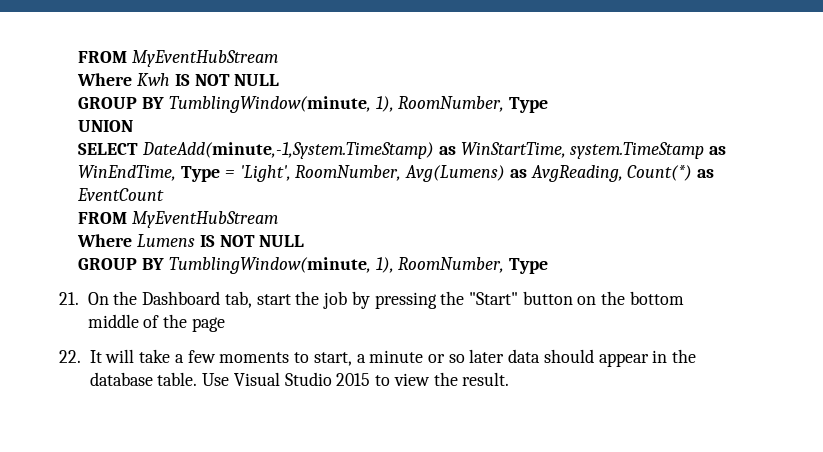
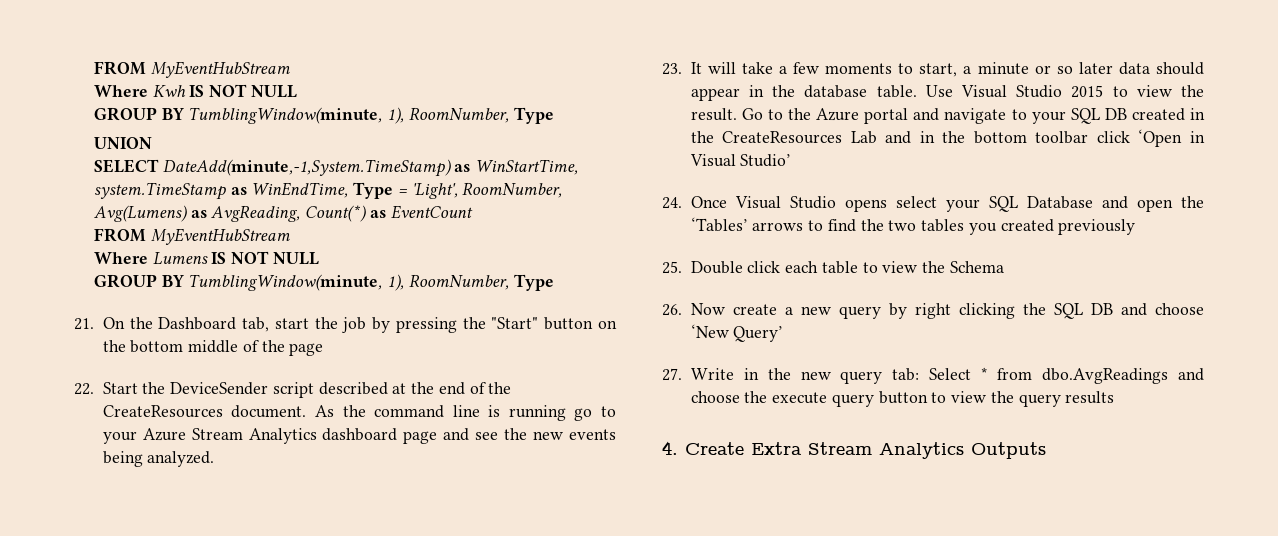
- 22. It will take a few moments to start, a minute or so later data should appear in the database table.
+ 22. Start the DeviceSender script described at the end of the CreateResources document. As the command line is running go to your Azure Stream Analytics dashboard page and see the new events being analyzed.
+ 23. It will take a few moments to start, a minute or so later data should appear in the database table.
+ Go to the Azure portal and navigate to your SQL DB created in the CreateResources Lab and in the bottom toolbar click ‘Open in Visual Studio’
+ 24. Once Visual Studio opens select your SQL Database and open the ‘Tables’ arrows to find the two tables you created previously
+ 25. Double click each table to view the Schema
+ 26. Now create a new query by right clicking the SQL DB and choose ‘New Query’
+ 27. Write in the new query tab: Select * from dbo.AvgReadings and choose the execute query button to view the query results
+ 4. Create Extra Stream Analytics Outputs

